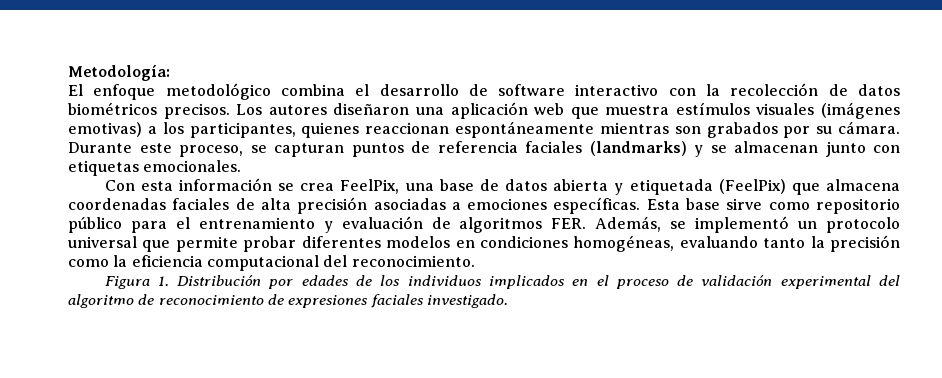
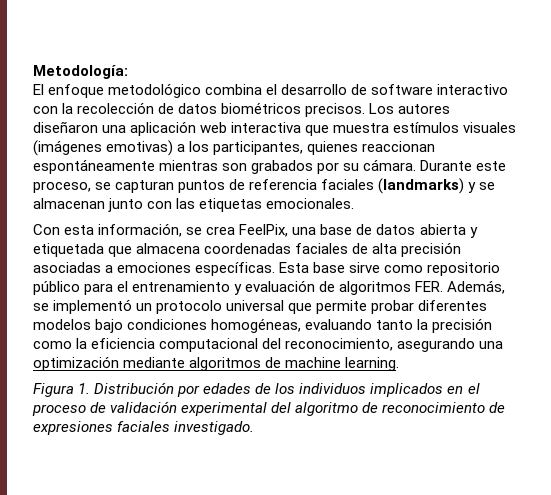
- Los autores diseñaron una aplicación web que muestra estímulos visuales (imágenes emotivas) a los participantes, quienes reaccionan espontáneamente mientras son grabados por su cámara.
+ Los autores diseñaron una aplicación web interactiva que muestra estímulos visuales (imágenes emotivas) a los participantes, quienes reaccionan espontáneamente mientras son grabados por su cámara.
- Durante este proceso, se capturan puntos de referencia faciales (landmarks) y se almacenan junto con etiquetas emocionales.
+ Durante este proceso, se capturan puntos de referencia faciales (landmarks) y se almacenan junto con las etiquetas emocionales.
- Con esta información se crea FeelPix, una base de datos abierta y etiquetada (FeelPix) que almacena coordenadas faciales de alta precisión asociadas a emociones específicas.
+ Con esta información, se crea FeelPix, una base de datos abierta y etiquetada que almacena coordenadas faciales de alta precisión asociadas a emociones específicas.
- Esta base sirve como repositorio público para el entrenamiento y evaluación de algoritmos FER. Además, se implementó un protocolo universal que permite probar diferentes modelos en condiciones homogéneas, evaluando tanto la precisión como la eficiencia computacional del reconocimiento.
+ Esta base sirve como repositorio público para el entrenamiento y evaluación de algoritmos FER. Además, se implementó un protocolo universal que permite probar diferentes modelos bajo condiciones homogéneas, evaluando tanto la precisión como la eficiencia computacional del reconocimiento, asegurando una optimización mediante algoritmos de machine learning.

